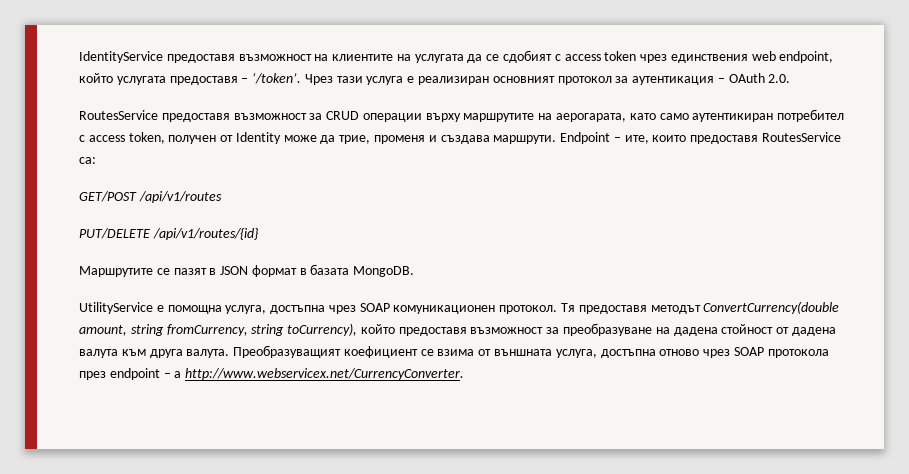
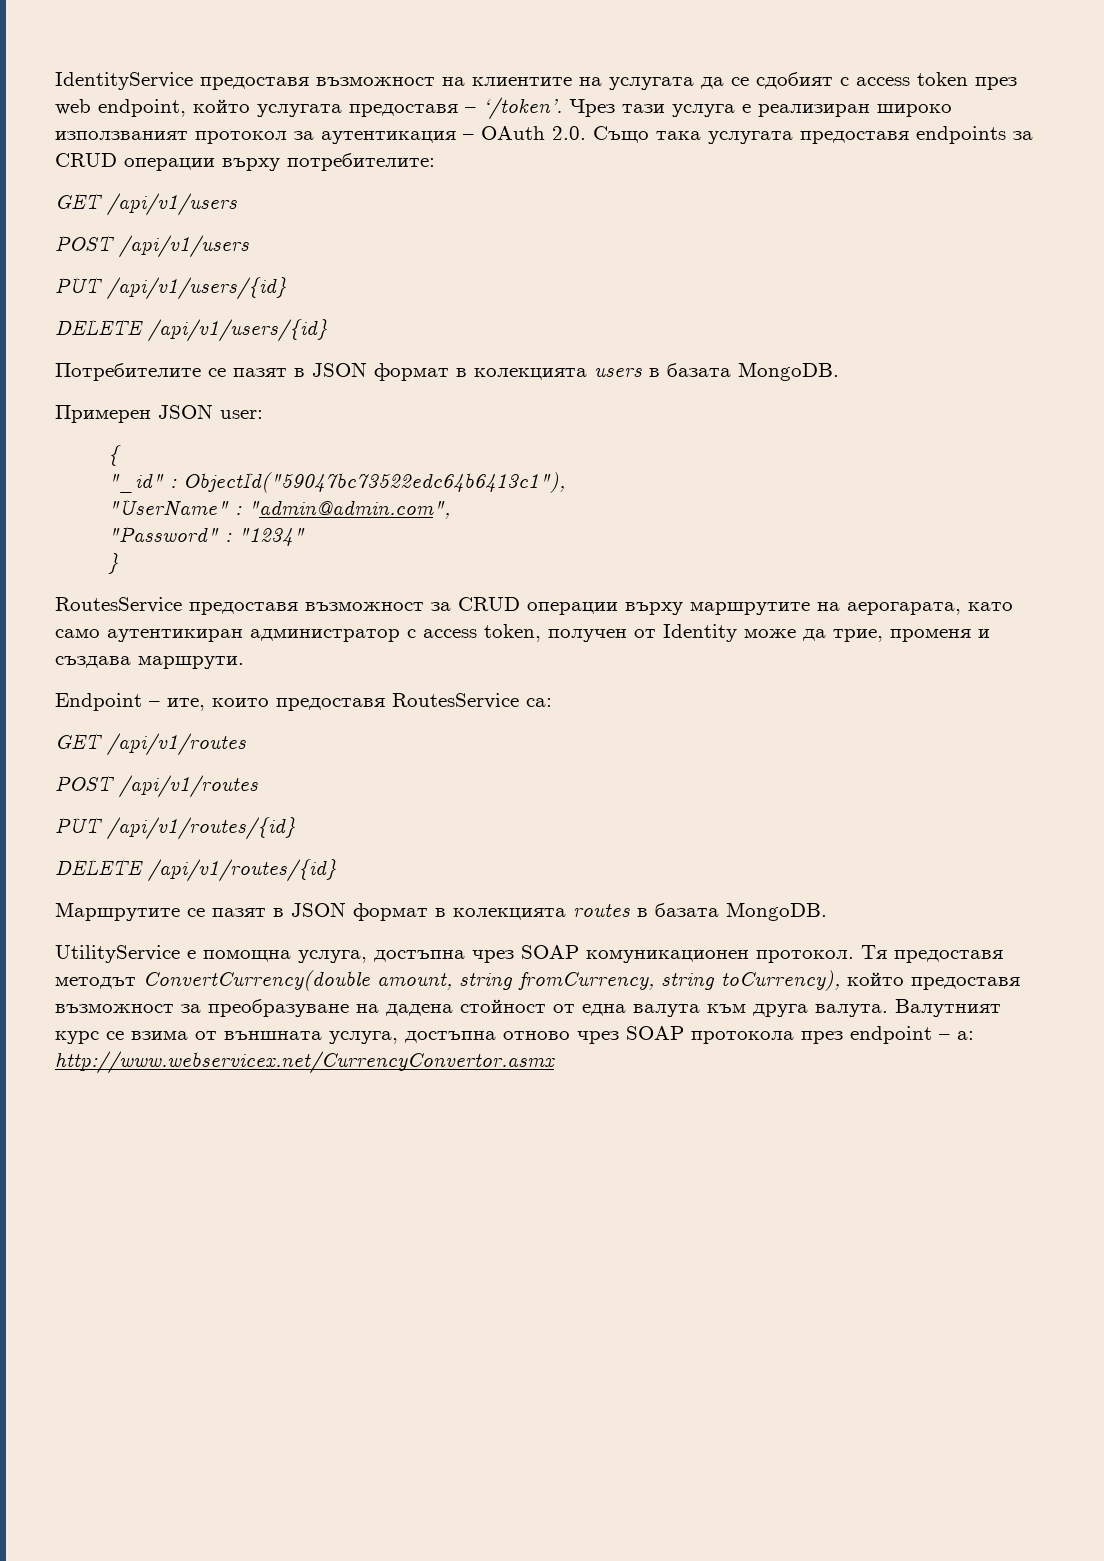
- IdentityService предоставя възможност на клиентите на услугата да се сдобият с access token чрез единствения web endpoint, който услугата предоставя – ‘/token’.
+ IdentityService предоставя възможност на клиентите на услугата да се сдобият с access token през web endpoint, който услугата предоставя – ‘/token’.
- Чрез тази услуга е реализиран основният протокол за аутентикация – OAuth 2.0.
+ Чрез тази услуга е реализиран широко използваният протокол за аутентикация – OAuth 2.0. Също така услугата предоставя endpoints за CRUD операции върху потребителите:
+ GET /api/v1/users
+ POST /api/v1/users
+ PUT /api/v1/users/{id}
+ DELETE /api/v1/users/{id}
+ Потребителите се пазят в JSON формат в колекцията users в базата MongoDB.
+ Примерен JSON user:
+ {
+ "_id" : ObjectId("59047bc73522edc64b6413c1"),
+ "UserName" : "admin@admin.com",
+ "Password" : "1234"
+ }
- RoutesService предоставя възможност за CRUD операции върху маршрутите на аерогарата, като само аутентикиран потребител с access token, получен от Identity може да трие, променя и създава маршрути. Endpoint – ите, които предоставя RoutesService са:
+ RoutesService предоставя възможност за CRUD операции върху маршрутите на аерогарата, като само аутентикиран администратор с access token, получен от Identity може да трие, променя и създава маршрути.
+ Endpoint – ите, които предоставя RoutesService са:
- GET/POST /api/v1/routes
- PUT/DELETE /api/v1/routes/{id}
+ GET /api/v1/routes
+ POST /api/v1/routes
+ PUT /api/v1/routes/{id}
+ DELETE /api/v1/routes/{id}
- Маршрутите се пазят в JSON формат в базата MongoDB.
+ Маршрутите се пазят в JSON формат в колекцията routes в базата MongoDB.
- Тя предоставя методът ConvertCurrency(double amount, string fromCurrency, string toCurrency), който предоставя възможност за преобразуване на дадена стойност от дадена валута към друга валута.
+ Тя предоставя методът ConvertCurrency(double amount, string fromCurrency, string toCurrency), който предоставя възможност за преобразуване на дадена стойност от една валута към друга валута.
- Преобразуващият коефициент се взима от външната услуга, достъпна отново чрез SOAP протокола през endpoint – а http://www.webservicex.net/CurrencyConverter.
+ Валутният курс се взима от външната услуга, достъпна отново чрез SOAP протокола през endpoint – а: http://www.webservicex.net/CurrencyConvertor.asmx

